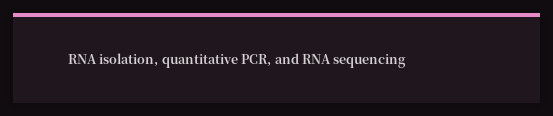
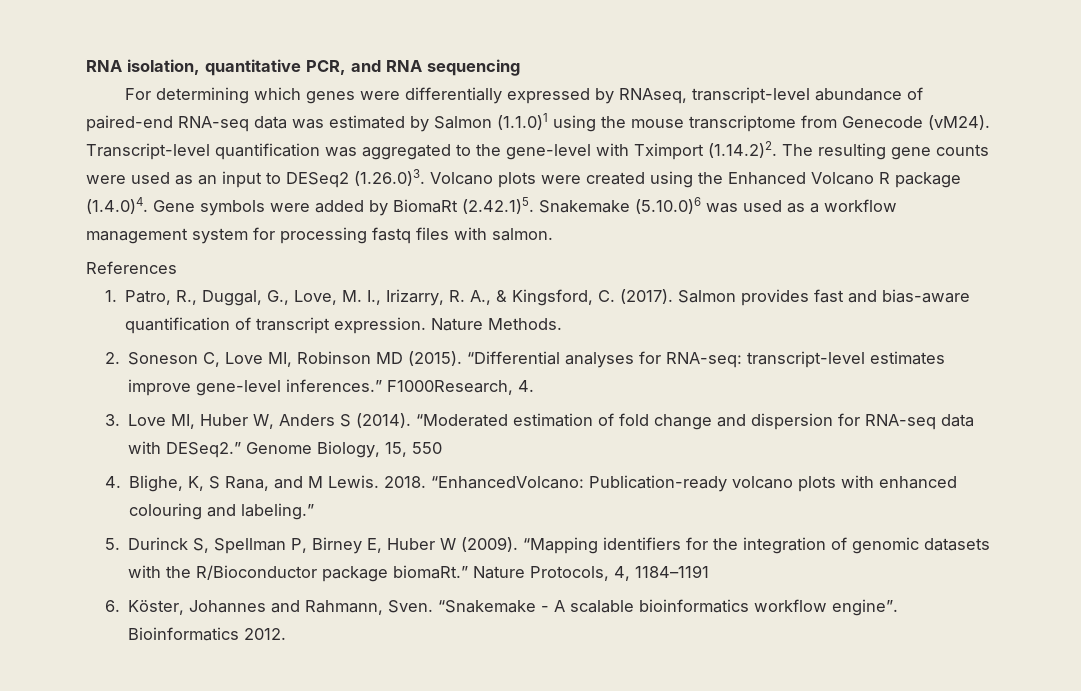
+ For determining which genes were differentially expressed by RNAseq, transcript-level abundance of paired-end RNA-seq data was estimated by Salmon (1.1.0)1 using the mouse transcriptome from Genecode (vM24). Transcript-level quantification was aggregated to the gene-level with Tximport (1.14.2)2. The resulting gene counts were used as an input to DESeq2 (1.26.0)3. Volcano plots were created using the Enhanced Volcano R package (1.4.0)4. Gene symbols were added by BiomaRt (2.42.1)5. Snakemake (5.10.0)6 was used as a workflow management system for processing fastq files with salmon.
+ References
+ 1. Patro, R., Duggal, G., Love, M. I., Irizarry, R. A., & Kingsford, C. (2017). Salmon provides fast and bias-aware quantification of transcript expression. Nature Methods.
+ 2. Soneson C, Love MI, Robinson MD (2015). “Differential analyses for RNA-seq: transcript-level estimates improve gene-level inferences.” F1000Research, 4.
+ 3. Love MI, Huber W, Anders S (2014). “Moderated estimation of fold change and dispersion for RNA-seq data with DESeq2.” Genome Biology, 15, 550
+ 4. Blighe, K, S Rana, and M Lewis. 2018. “EnhancedVolcano: Publication-ready volcano plots with enhanced colouring and labeling.”
+ 5. Durinck S, Spellman P, Birney E, Huber W (2009). “Mapping identifiers for the integration of genomic datasets with the R/Bioconductor package biomaRt.” Nature Protocols, 4, 1184–1191
+ 6. Köster, Johannes and Rahmann, Sven. “Snakemake - A scalable bioinformatics workflow engine”. Bioinformatics 2012.

